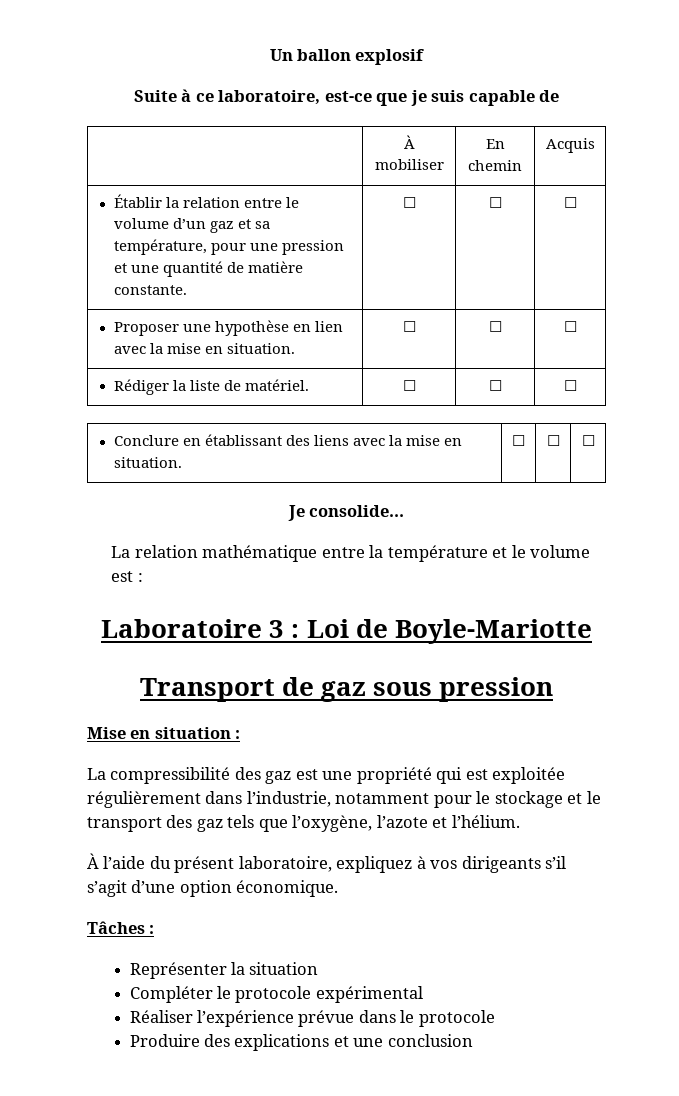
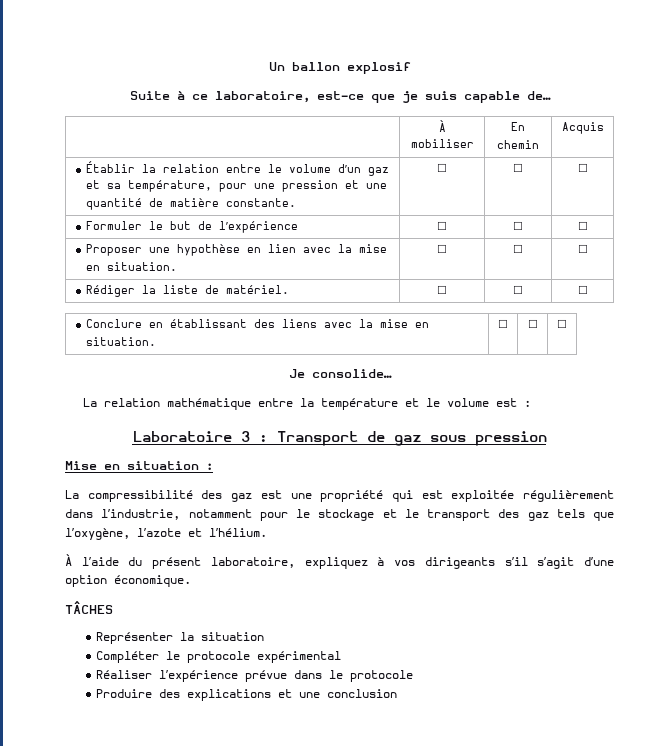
- Suite à ce laboratoire, est-ce que je suis capable de
+ Suite à ce laboratoire, est-ce que je suis capable de…
+ Formuler le but de l’expérience | ☐ | ☐ | ☐
- Laboratoire 3 : Loi de Boyle-Mariotte
- Transport de gaz sous pression
+ Laboratoire 3 : Transport de gaz sous pression
- Tâches :
+ TÂCHES

